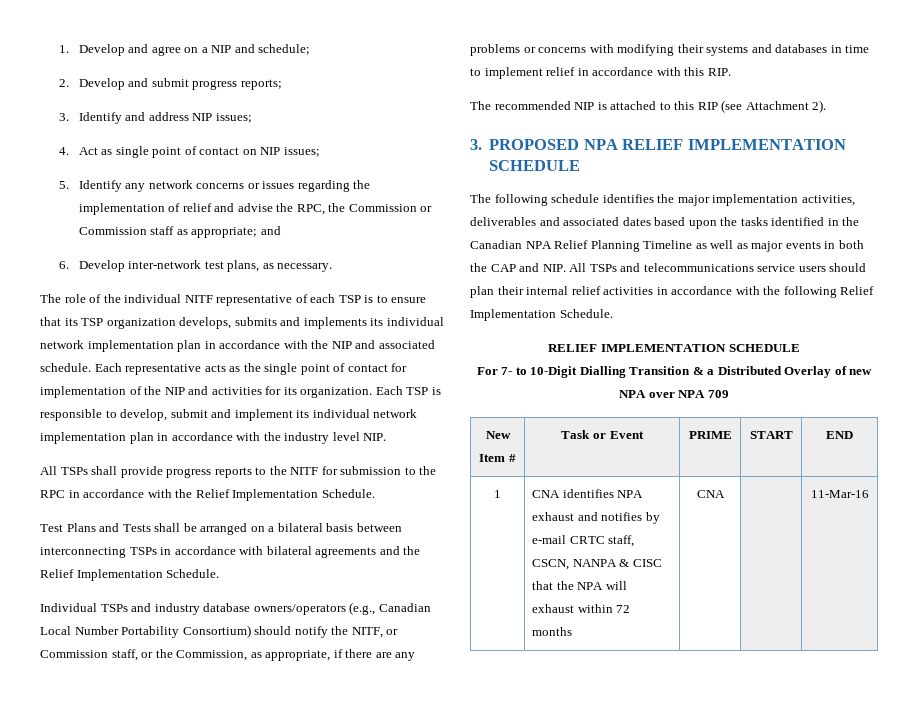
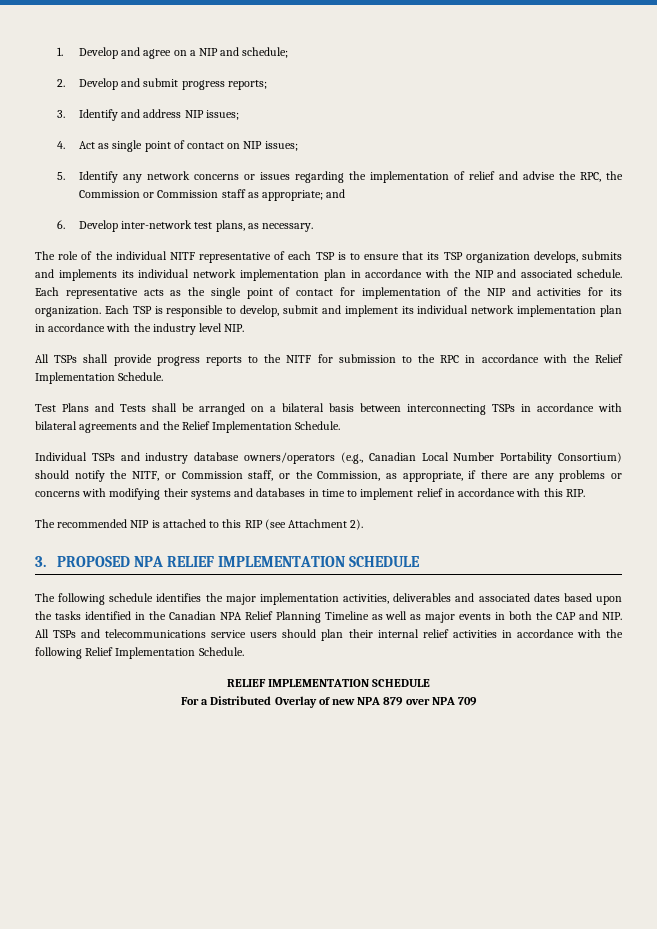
- For 7- to 10-Digit Dialling Transition & a Distributed Overlay of new NPA over NPA 709
+ For a Distributed Overlay of new NPA 879 over NPA 709
- New Item # | Task or Event | PRIME | START | END
- 1 | CNA identifies NPA exhaust and notifies by e-mail CRTC staff, CSCN, NANPA & CISC that the NPA will exhaust within 72 months | CNA | | 11-Mar-16

